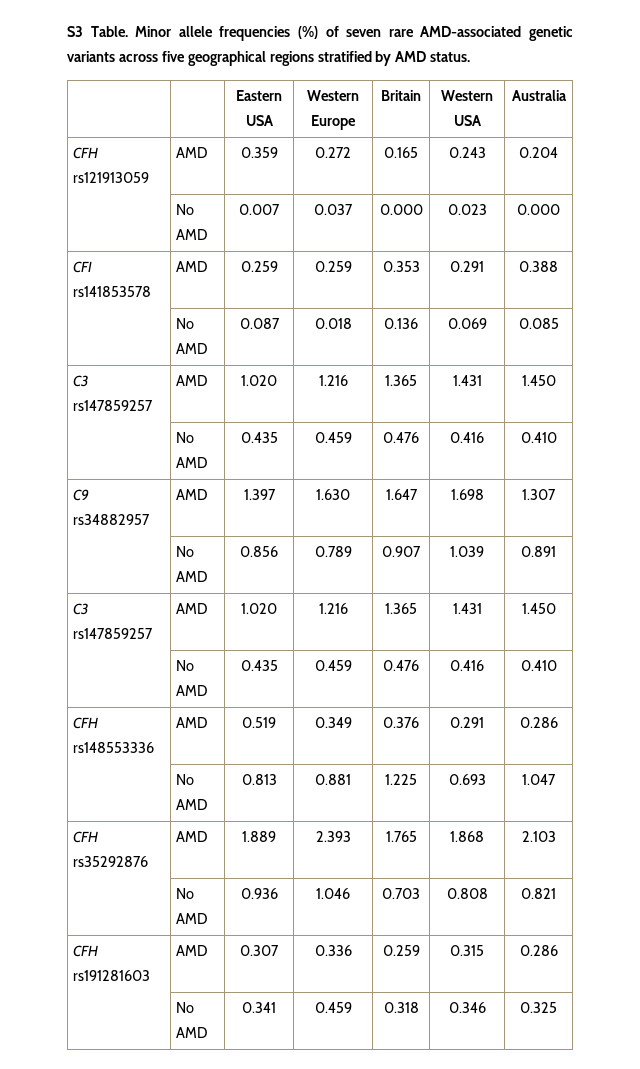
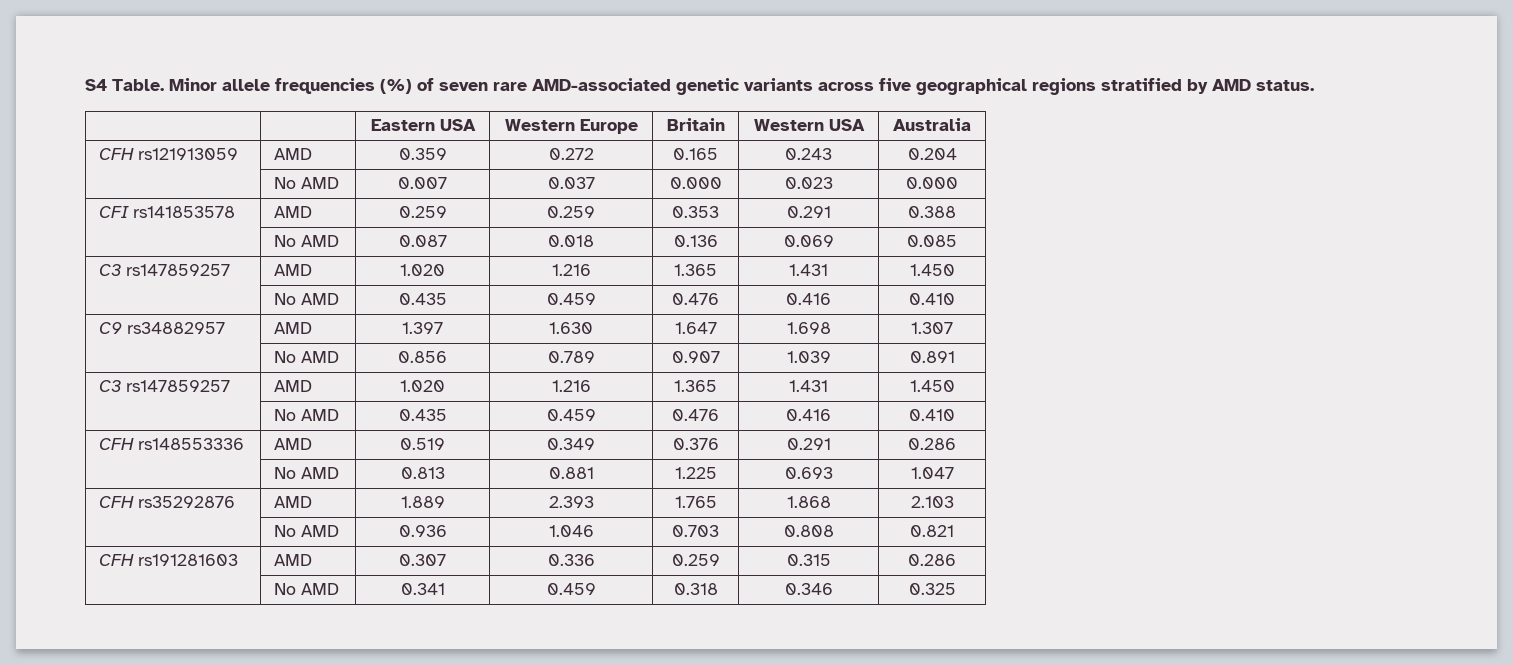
- S3 Table.
+ S4 Table.

